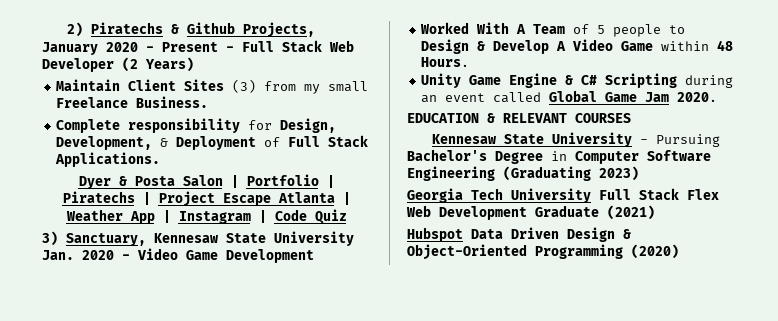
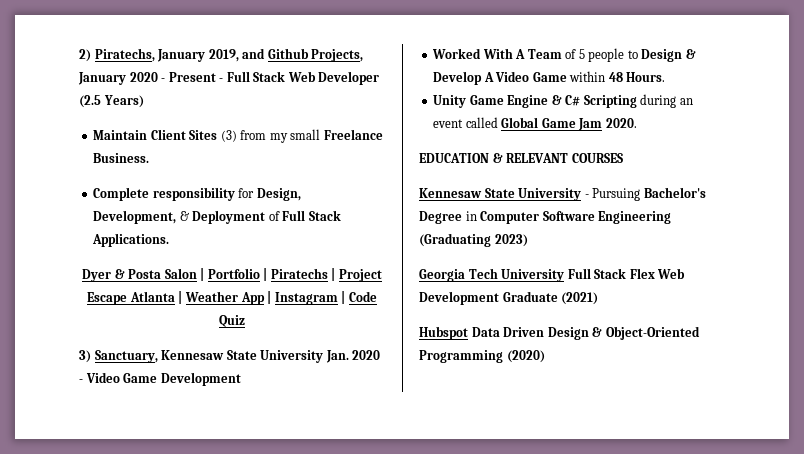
- 2) Piratechs & Github Projects, January 2020 - Present - Full Stack Web Developer (2 Years)
+ 2) Piratechs, January 2019, and Github Projects, January 2020 - Present - Full Stack Web Developer (2.5 Years)

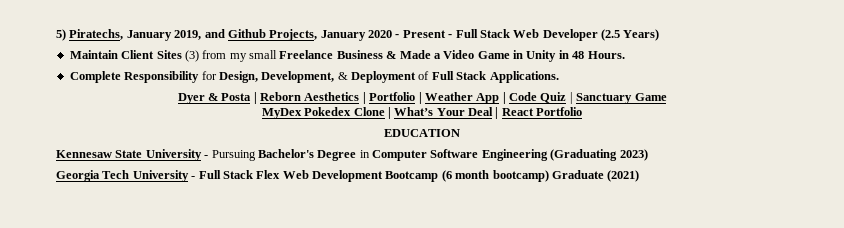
- 2) Piratechs, January 2019, and Github Projects, January 2020 - Present - Full Stack Web Developer (2.5 Years)
+ 5) Piratechs, January 2019, and Github Projects, January 2020 - Present - Full Stack Web Developer (2.5 Years)
- Maintain Client Sites (3) from my small Freelance Business.
+ Maintain Client Sites (3) from my small Freelance Business & Made a Video Game in Unity in 48 Hours.
- Complete responsibility for Design, Development, & Deployment of Full Stack Applications.
+ Complete Responsibility for Design, Development, & Deployment of Full Stack Applications.
- Dyer & Posta Salon | Portfolio | Piratechs | Project Escape Atlanta | Weather App | Instagram | Code Quiz
- 3) Sanctuary, Kennesaw State University Jan. 2020 - Video Game Development
- Worked With A Team of 5 people to Design & Develop A Video Game within 48 Hours.
- Unity Game Engine & C# Scripting during an event called Global Game Jam 2020.
- EDUCATION & RELEVANT COURSES
+ Dyer & Posta | Reborn Aesthetics | Portfolio | Weather App | Code Quiz | Sanctuary Game
+ MyDex Pokedex Clone | What’s Your Deal | React Portfolio
+ EDUCATION
- Georgia Tech University Full Stack Flex Web Development Graduate (2021)
- Hubspot Data Driven Design & Object-Oriented Programming (2020)
+ Georgia Tech University - Full Stack Flex Web Development Bootcamp (6 month bootcamp) Graduate (2021)

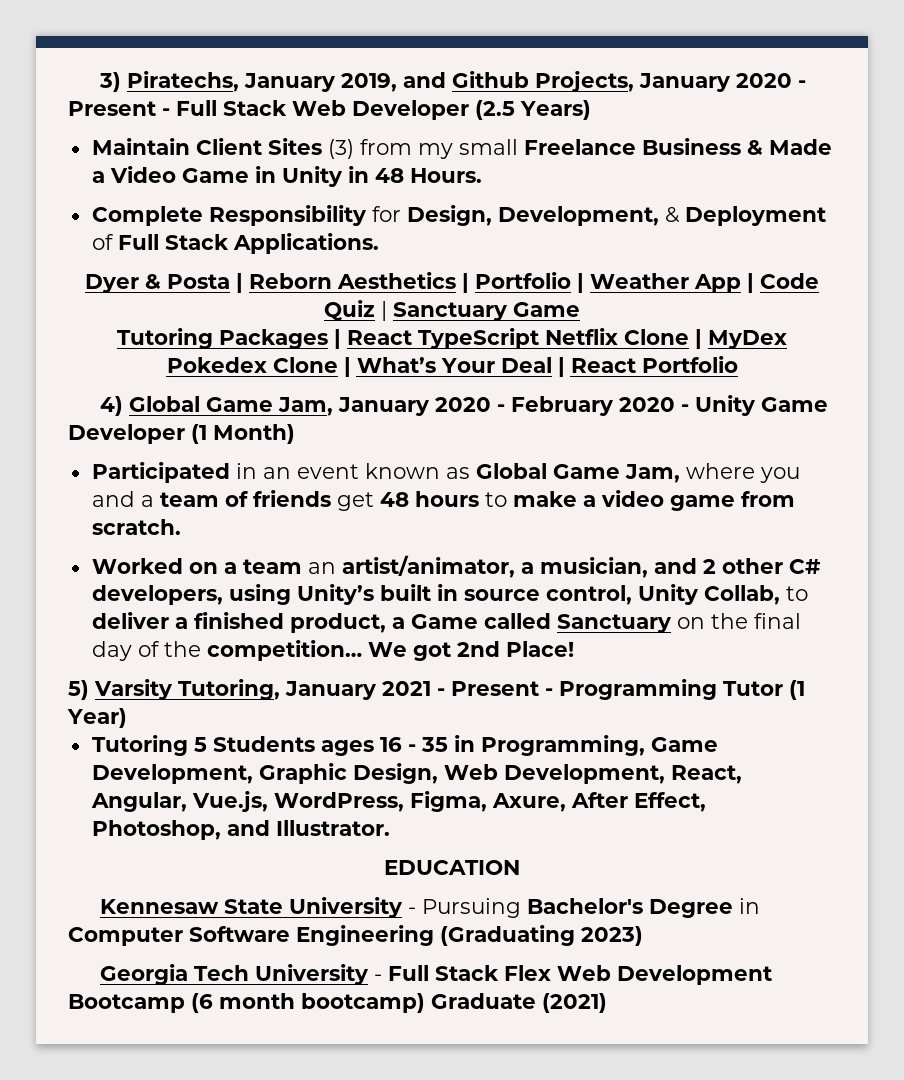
- 5) Piratechs, January 2019, and Github Projects, January 2020 - Present - Full Stack Web Developer (2.5 Years)
+ 3) Piratechs, January 2019, and Github Projects, January 2020 - Present - Full Stack Web Developer (2.5 Years)
- MyDex Pokedex Clone | What’s Your Deal | React Portfolio
+ Tutoring Packages | React TypeScript Netflix Clone | MyDex Pokedex Clone | What’s Your Deal | React Portfolio
+ 4) Global Game Jam, January 2020 - February 2020 - Unity Game Developer (1 Month)
+ Participated in an event known as Global Game Jam, where you and a team of friends get 48 hours to make a video game from scratch.
+ Worked on a team an artist/animator, a musician, and 2 other C# developers, using Unity’s built in source control, Unity Collab, to deliver a finished product, a Game called Sanctuary on the final day of the competition… We got 2nd Place!
+ 5) Varsity Tutoring, January 2021 - Present - Programming Tutor (1 Year)
+ Tutoring 5 Students ages 16 - 35 in Programming, Game Development, Graphic Design, Web Development, React, Angular, Vue.js, WordPress, Figma, Axure, After Effect, Photoshop, and Illustrator.

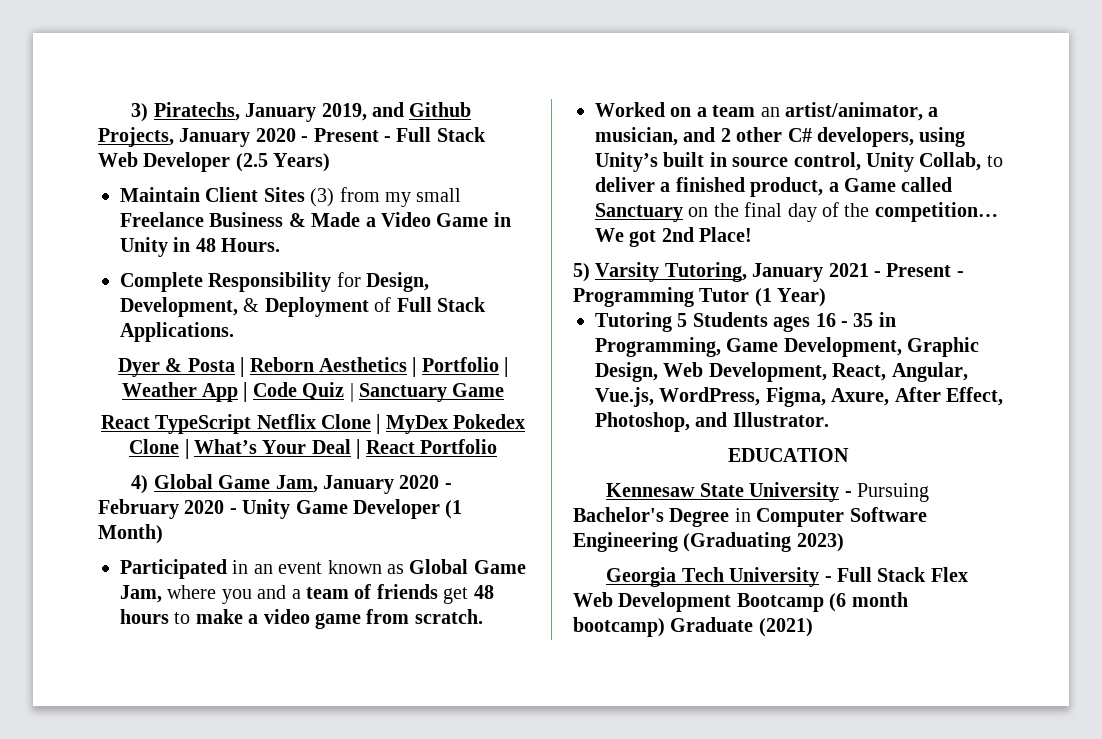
- Tutoring Packages | React TypeScript Netflix Clone | MyDex Pokedex Clone | What’s Your Deal | React Portfolio
+ React TypeScript Netflix Clone | MyDex Pokedex Clone | What’s Your Deal | React Portfolio

